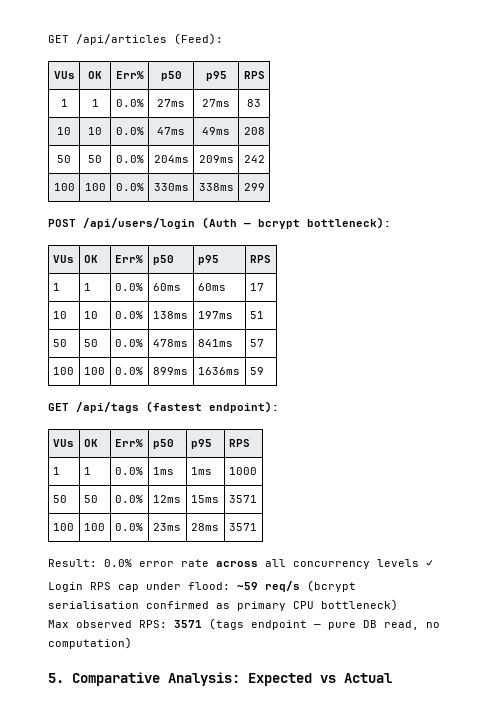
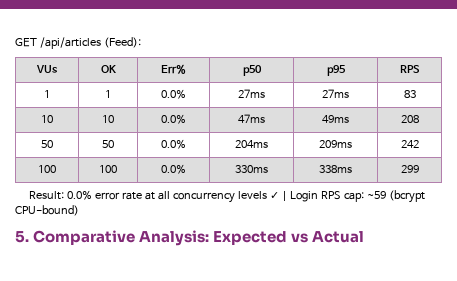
- POST /api/users/login (Auth — bcrypt bottleneck):
- VUs | OK | Err% | p50 | p95 | RPS
- 1 | 1 | 0.0% | 60ms | 60ms | 17
- 10 | 10 | 0.0% | 138ms | 197ms | 51
- 50 | 50 | 0.0% | 478ms | 841ms | 57
- 100 | 100 | 0.0% | 899ms | 1636ms | 59
- GET /api/tags (fastest endpoint):
- VUs | OK | Err% | p50 | p95 | RPS
- 1 | 1 | 0.0% | 1ms | 1ms | 1000
- 50 | 50 | 0.0% | 12ms | 15ms | 3571
- 100 | 100 | 0.0% | 23ms | 28ms | 3571
- Result: 0.0% error rate across all concurrency levels ✓
- Login RPS cap under flood: ~59 req/s (bcrypt serialisation confirmed as primary CPU bottleneck)
- Max observed RPS: 3571 (tags endpoint — pure DB read, no computation)
+ Result: 0.0% error rate at all concurrency levels ✓ | Login RPS cap: ~59 (bcrypt CPU-bound)

